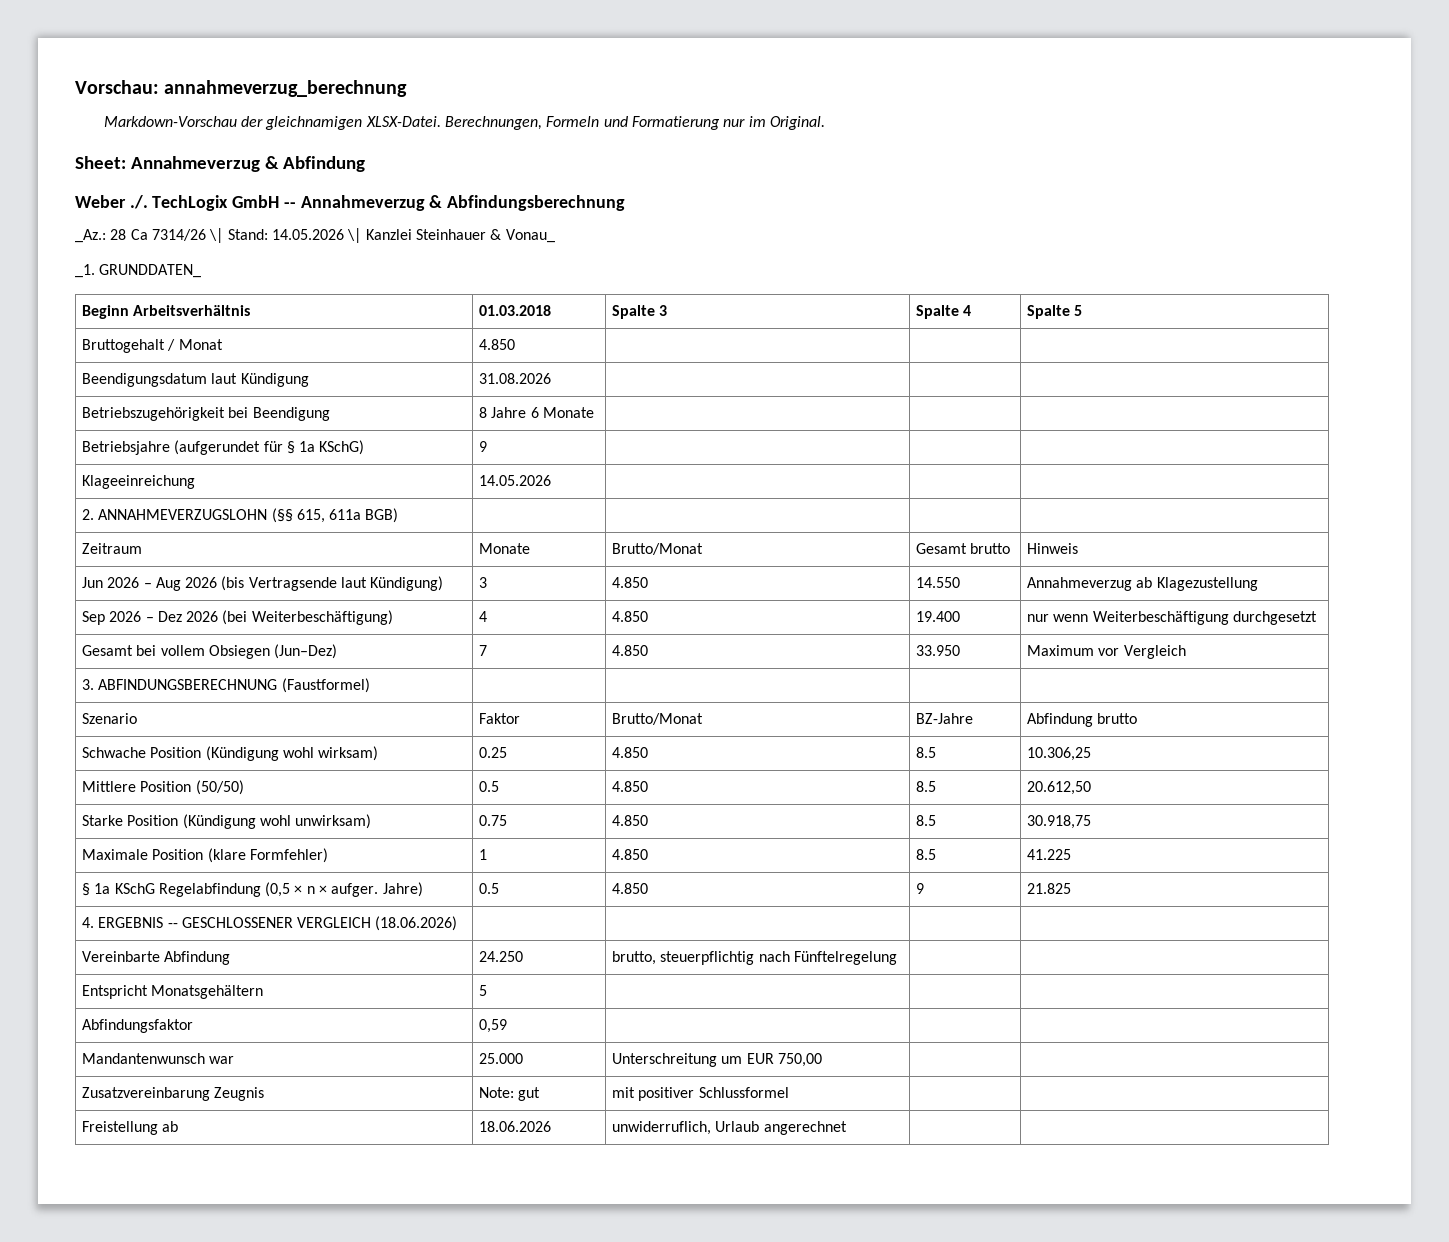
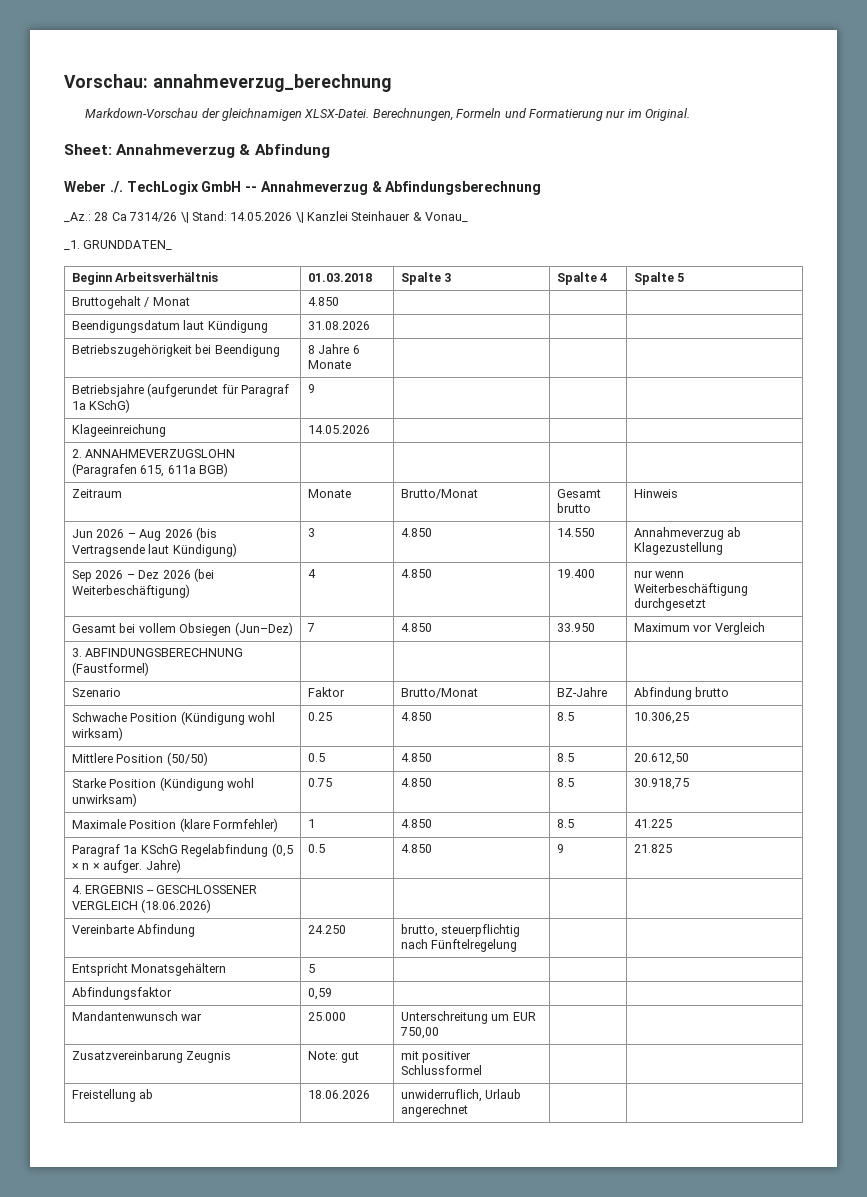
- Betriebsjahre (aufgerundet für § 1a KSchG) | 9 | | |
+ Betriebsjahre (aufgerundet für Paragraf 1a KSchG) | 9 | | |
- 2. ANNAHMEVERZUGSLOHN (§§ 615, 611a BGB) | | | |
+ 2. ANNAHMEVERZUGSLOHN (Paragrafen 615, 611a BGB) | | | |
- § 1a KSchG Regelabfindung (0,5 × n × aufger. Jahre) | 0.5 | 4.850 | 9 | 21.825
+ Paragraf 1a KSchG Regelabfindung (0,5 × n × aufger. Jahre) | 0.5 | 4.850 | 9 | 21.825

